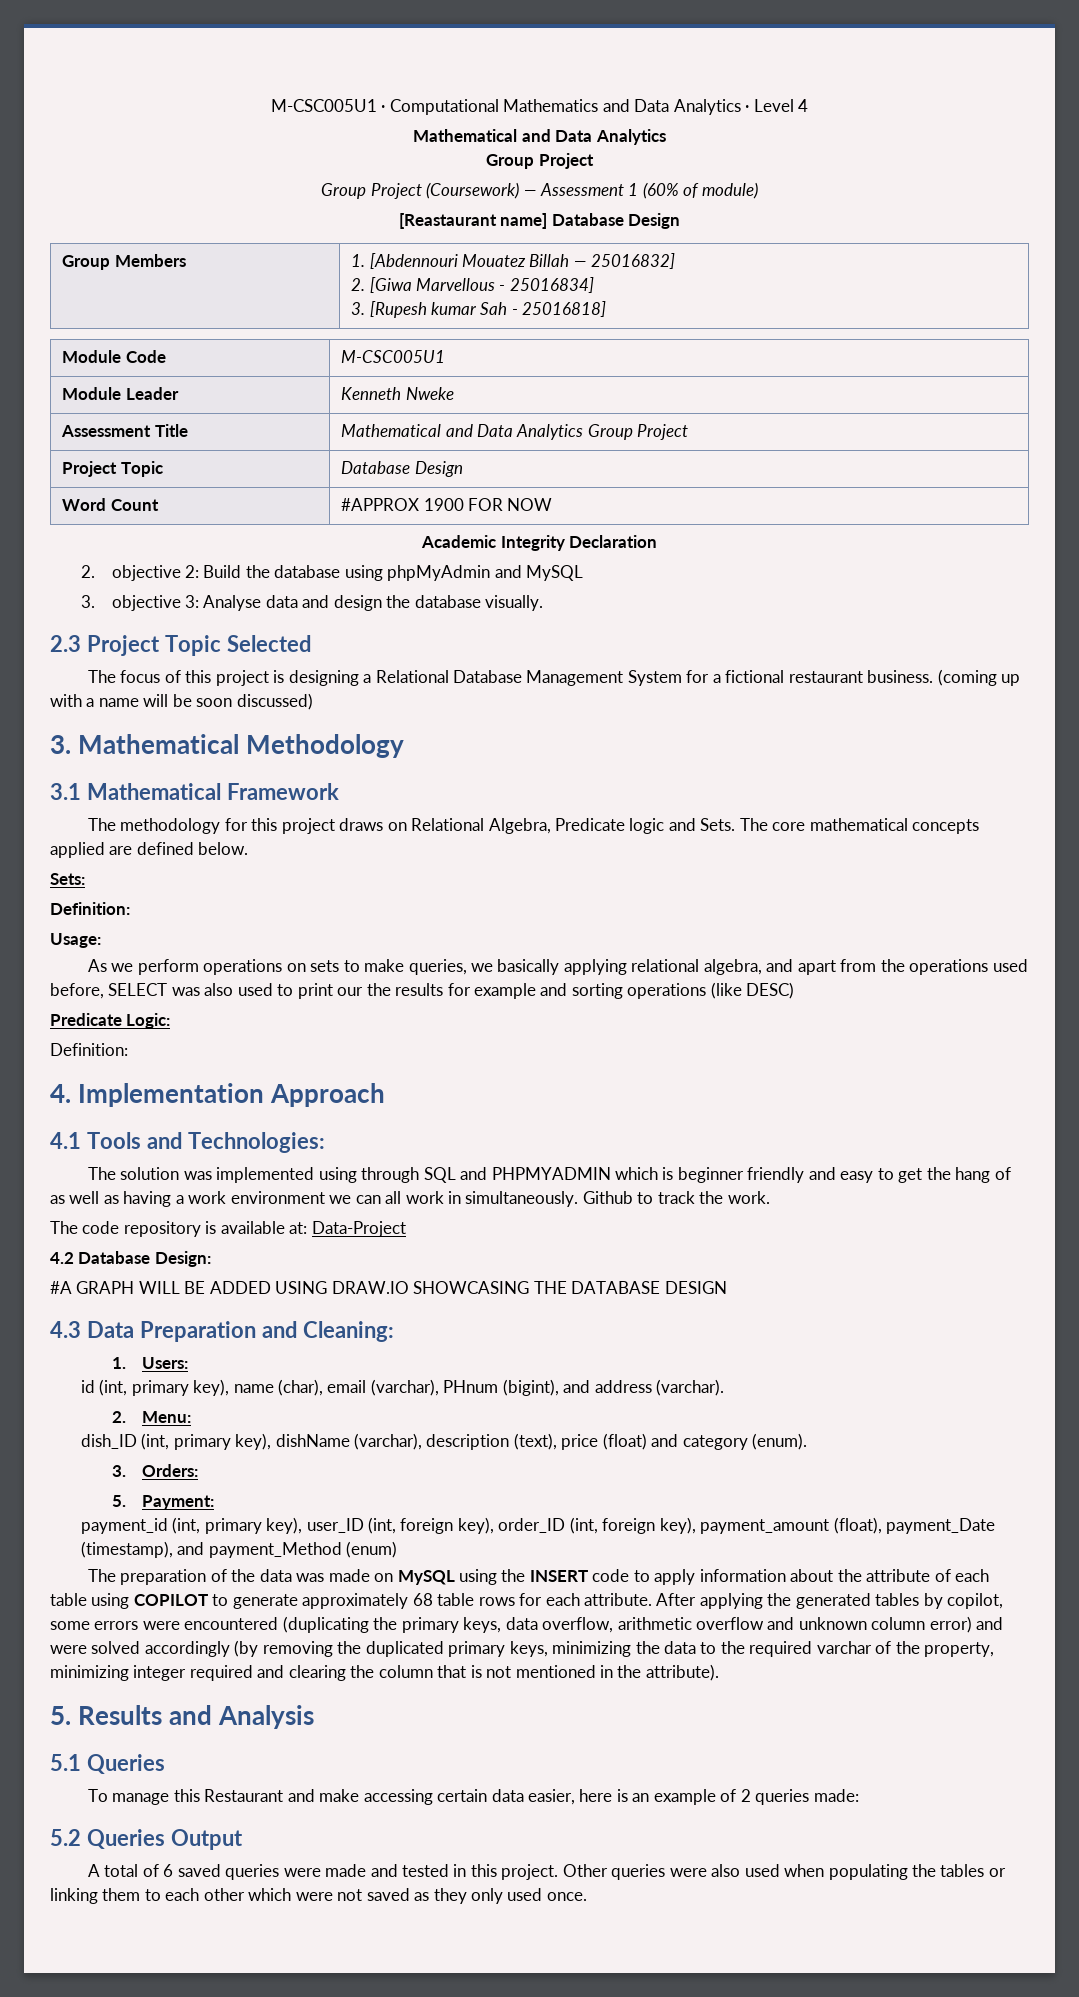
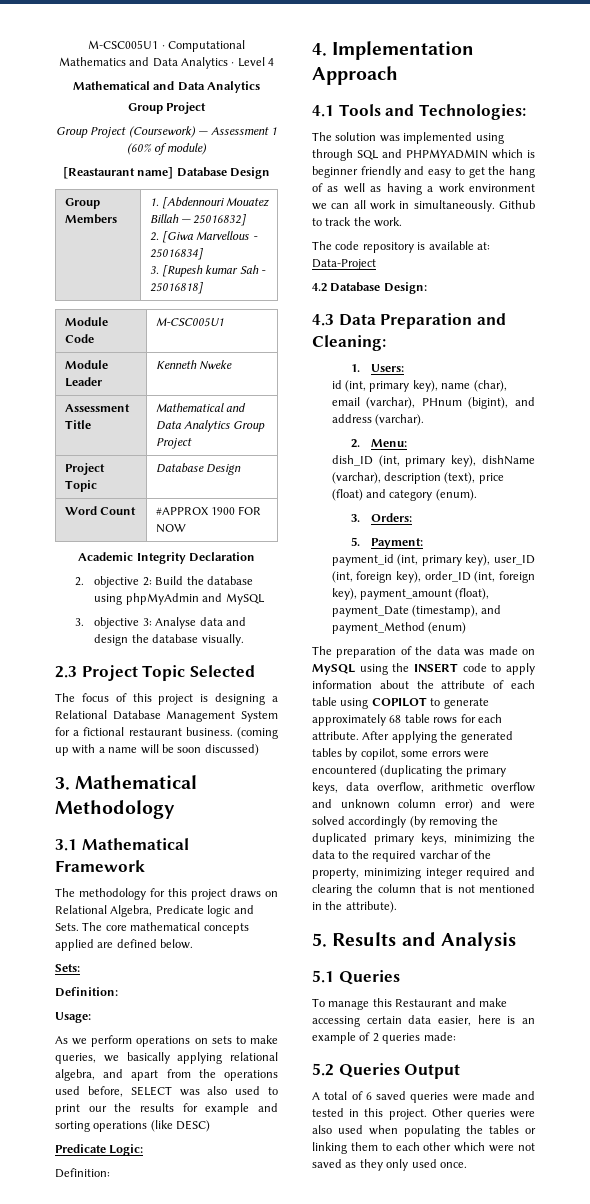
- #A GRAPH WILL BE ADDED USING DRAW.IO SHOWCASING THE DATABASE DESIGN

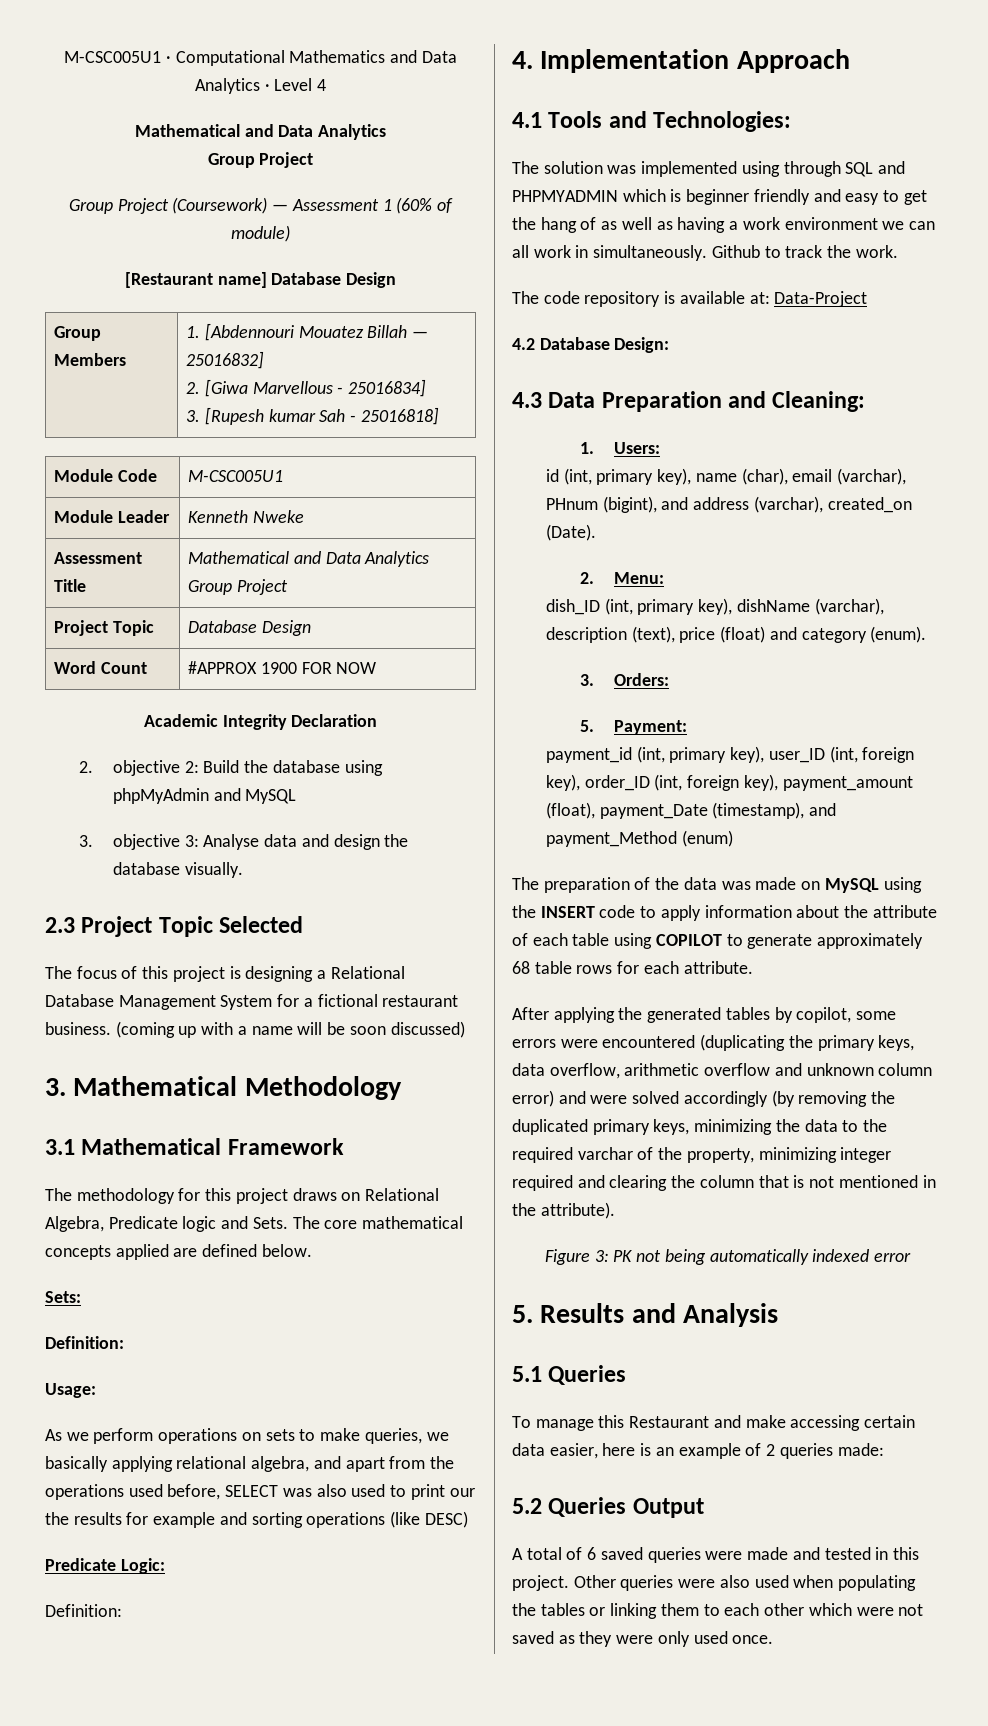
- [Reastaurant name] Database Design
+ [Restaurant name] Database Design
- id (int, primary key), name (char), email (varchar), PHnum (bigint), and address (varchar).
+ id (int, primary key), name (char), email (varchar), PHnum (bigint), and address (varchar), created_on (Date).
- The preparation of the data was made on MySQL using the INSERT code to apply information about the attribute of each table using COPILOT to generate approximately 68 table rows for each attribute. After applying the generated tables by copilot, some errors were encountered (duplicating the primary keys, data overflow, arithmetic overflow and unknown column error) and were solved accordingly (by removing the duplicated primary keys, minimizing the data to the required varchar of the property, minimizing integer required and clearing the column that is not mentioned in the attribute).
+ The preparation of the data was made on MySQL using the INSERT code to apply information about the attribute of each table using COPILOT to generate approximately 68 table rows for each attribute.
+ After applying the generated tables by copilot, some errors were encountered (duplicating the primary keys, data overflow, arithmetic overflow and unknown column error) and were solved accordingly (by removing the duplicated primary keys, minimizing the data to the required varchar of the property, minimizing integer required and clearing the column that is not mentioned in the attribute).
+ Figure 3: PK not being automatically indexed error
- Other queries were also used when populating the tables or linking them to each other which were not saved as they only used once.
+ Other queries were also used when populating the tables or linking them to each other which were not saved as they were only used once.

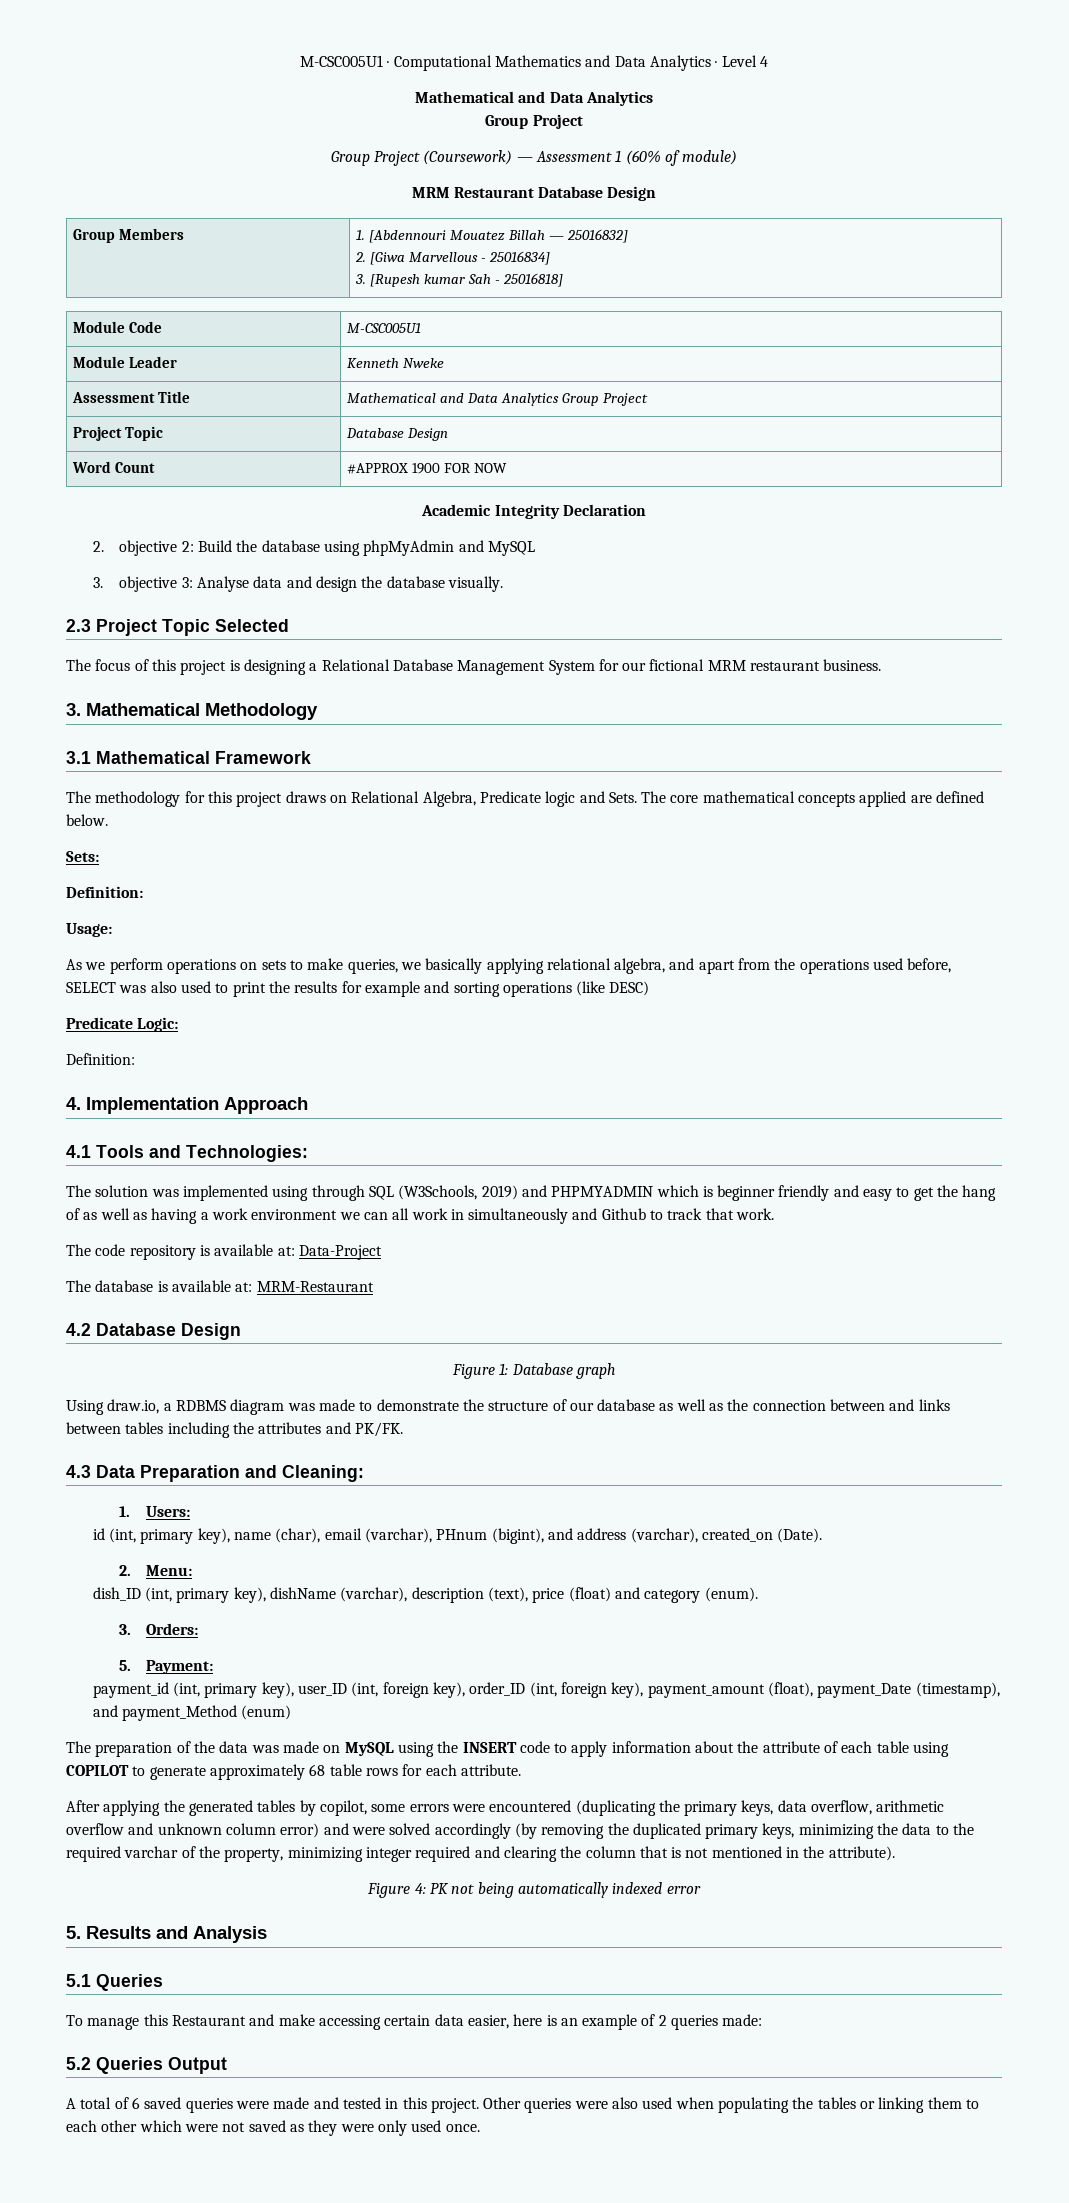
- [Restaurant name] Database Design
+ MRM Restaurant Database Design
- The focus of this project is designing a Relational Database Management System for a fictional restaurant business. (coming up with a name will be soon discussed)
+ The focus of this project is designing a Relational Database Management System for our fictional MRM restaurant business.
- As we perform operations on sets to make queries, we basically applying relational algebra, and apart from the operations used before, SELECT was also used to print our the results for example and sorting operations (like DESC)
+ As we perform operations on sets to make queries, we basically applying relational algebra, and apart from the operations used before, SELECT was also used to print the results for example and sorting operations (like DESC)
- The solution was implemented using through SQL and PHPMYADMIN which is beginner friendly and easy to get the hang of as well as having a work environment we can all work in simultaneously. Github to track the work.
+ The solution was implemented using through SQL (W3Schools, 2019) and PHPMYADMIN which is beginner friendly and easy to get the hang of as well as having a work environment we can all work in simultaneously and Github to track that work.
- 4.2 Database Design:
+ The database is available at: MRM-Restaurant
+ 4.2 Database Design
+ Figure 1: Database graph
+ Using draw.io, a RDBMS diagram was made to demonstrate the structure of our database as well as the connection between and links between tables including the attributes and PK/FK.
- Figure 3: PK not being automatically indexed error
+ Figure 4: PK not being automatically indexed error

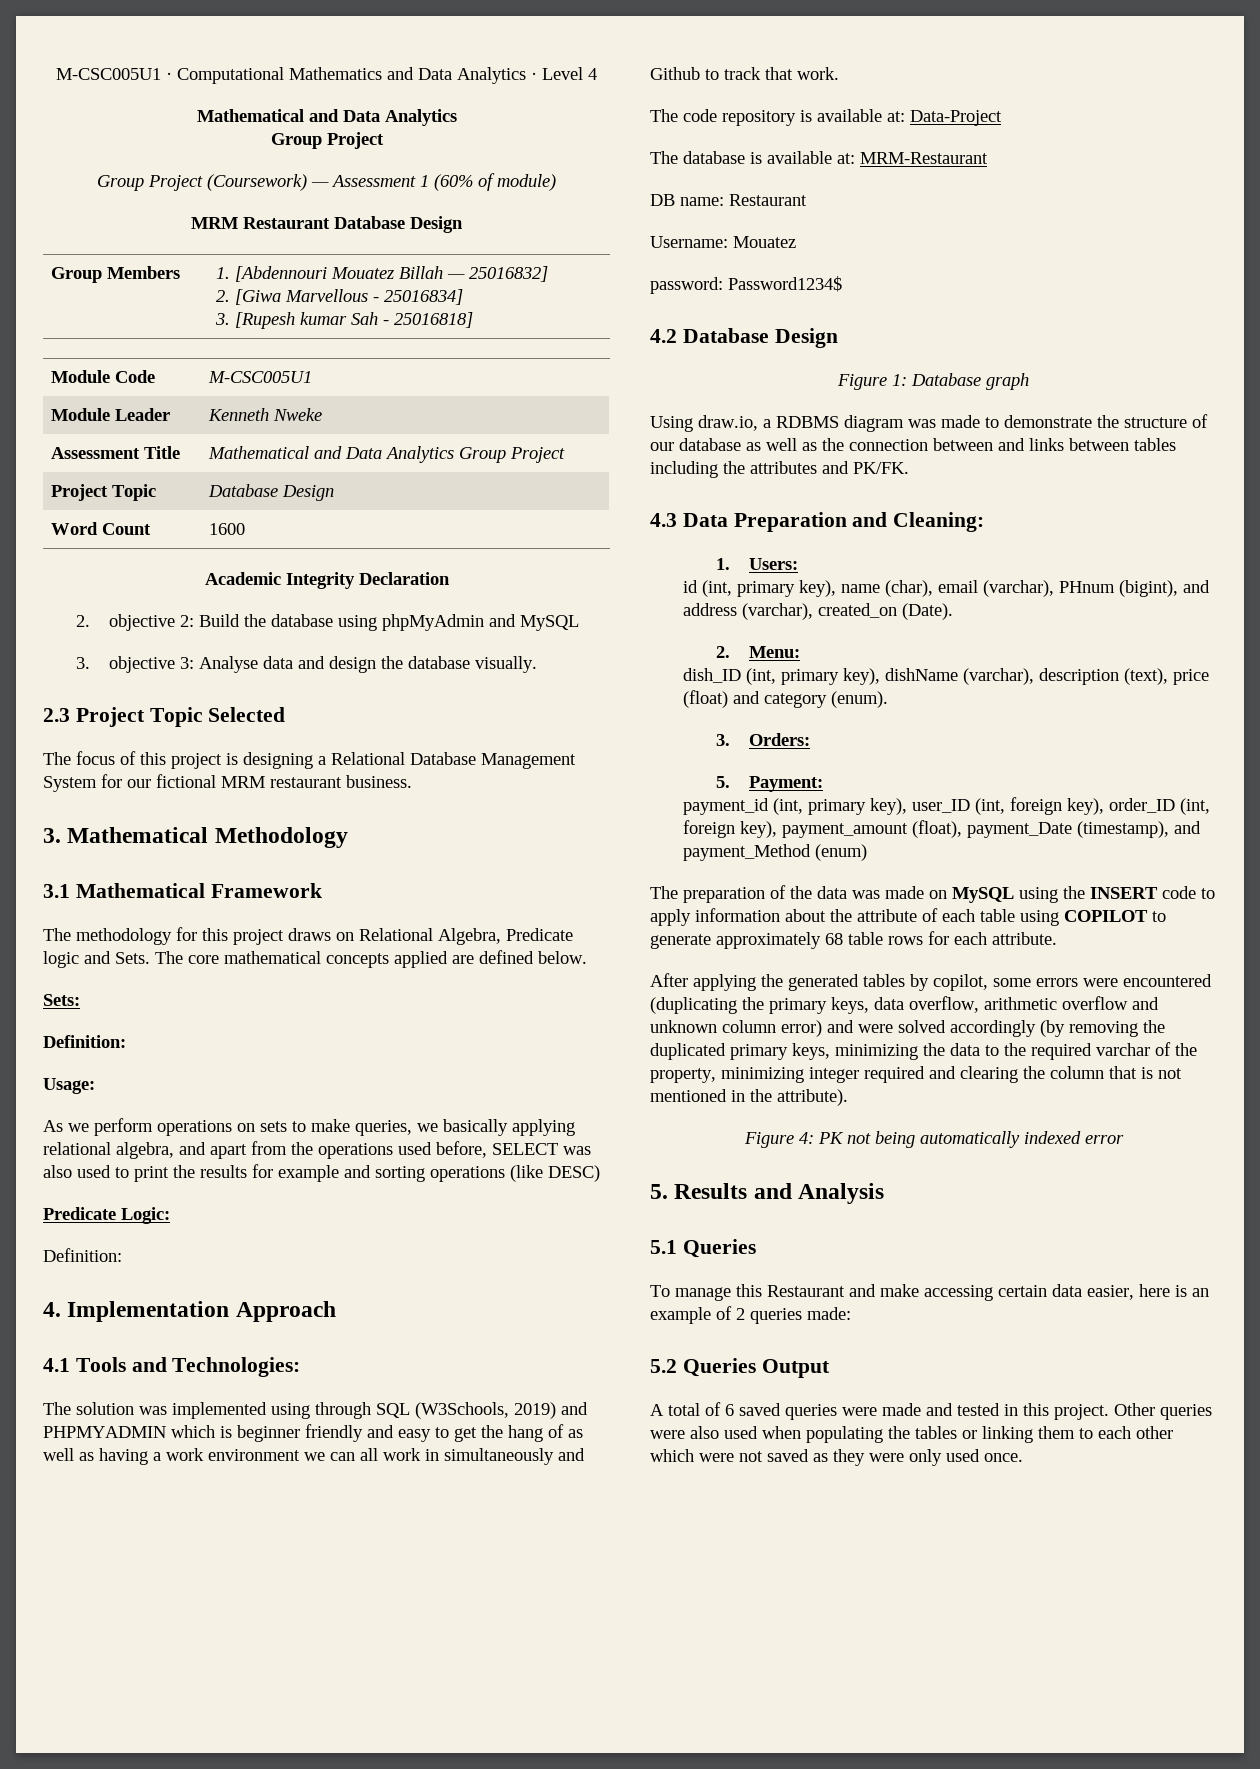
- Word Count | #APPROX 1900 FOR NOW
+ Word Count | 1600
+ DB name: Restaurant
+ Username: Mouatez
+ password: Password1234$

